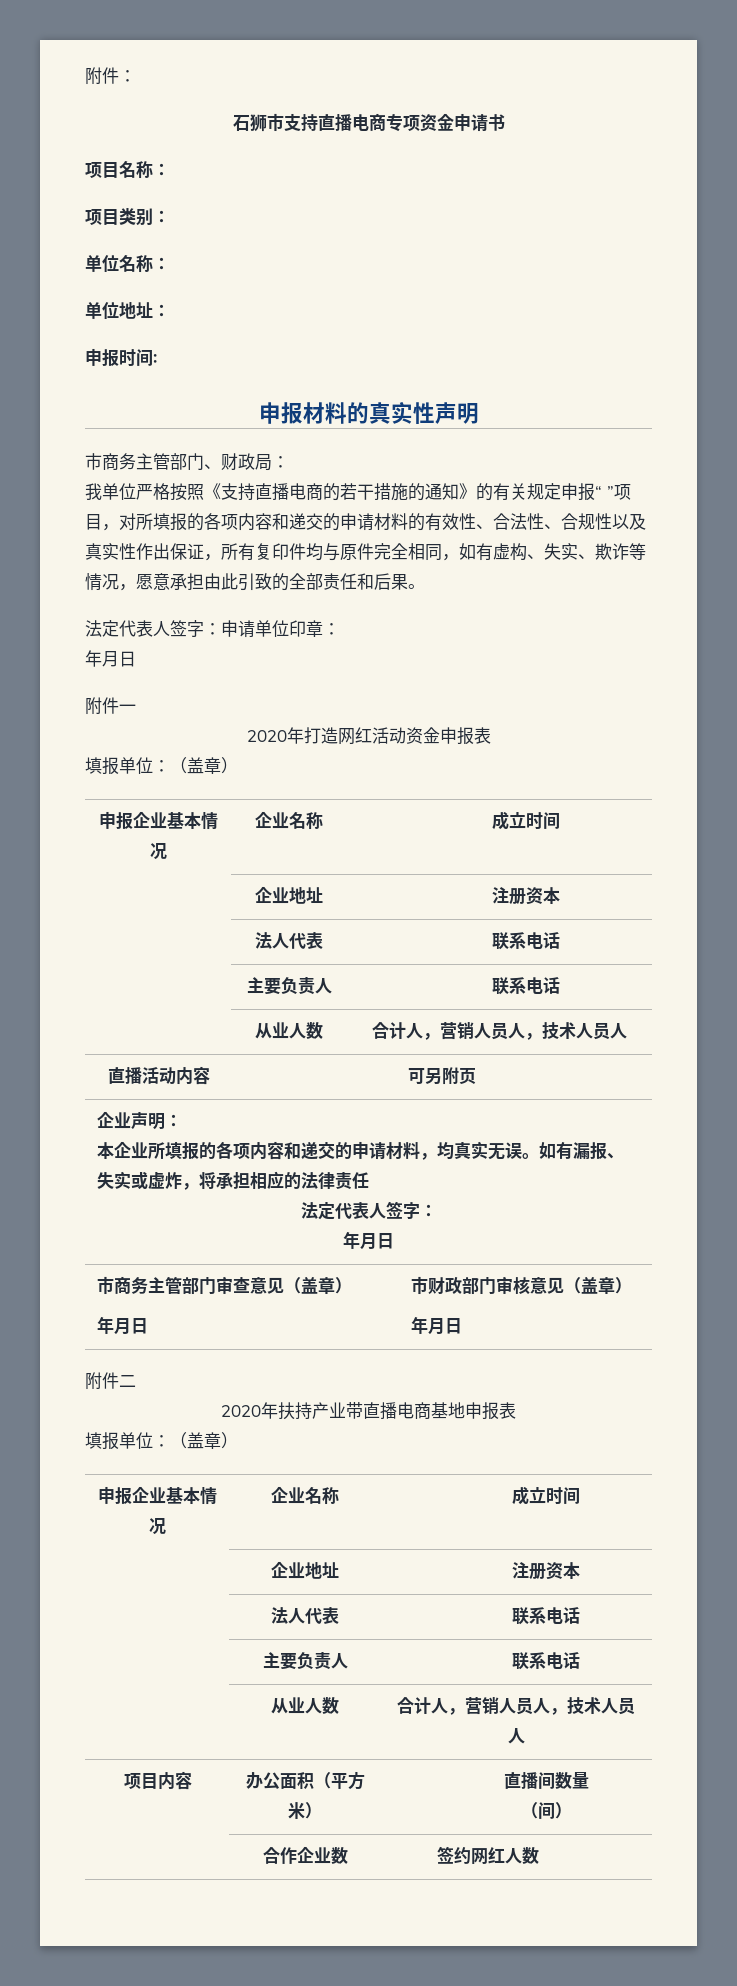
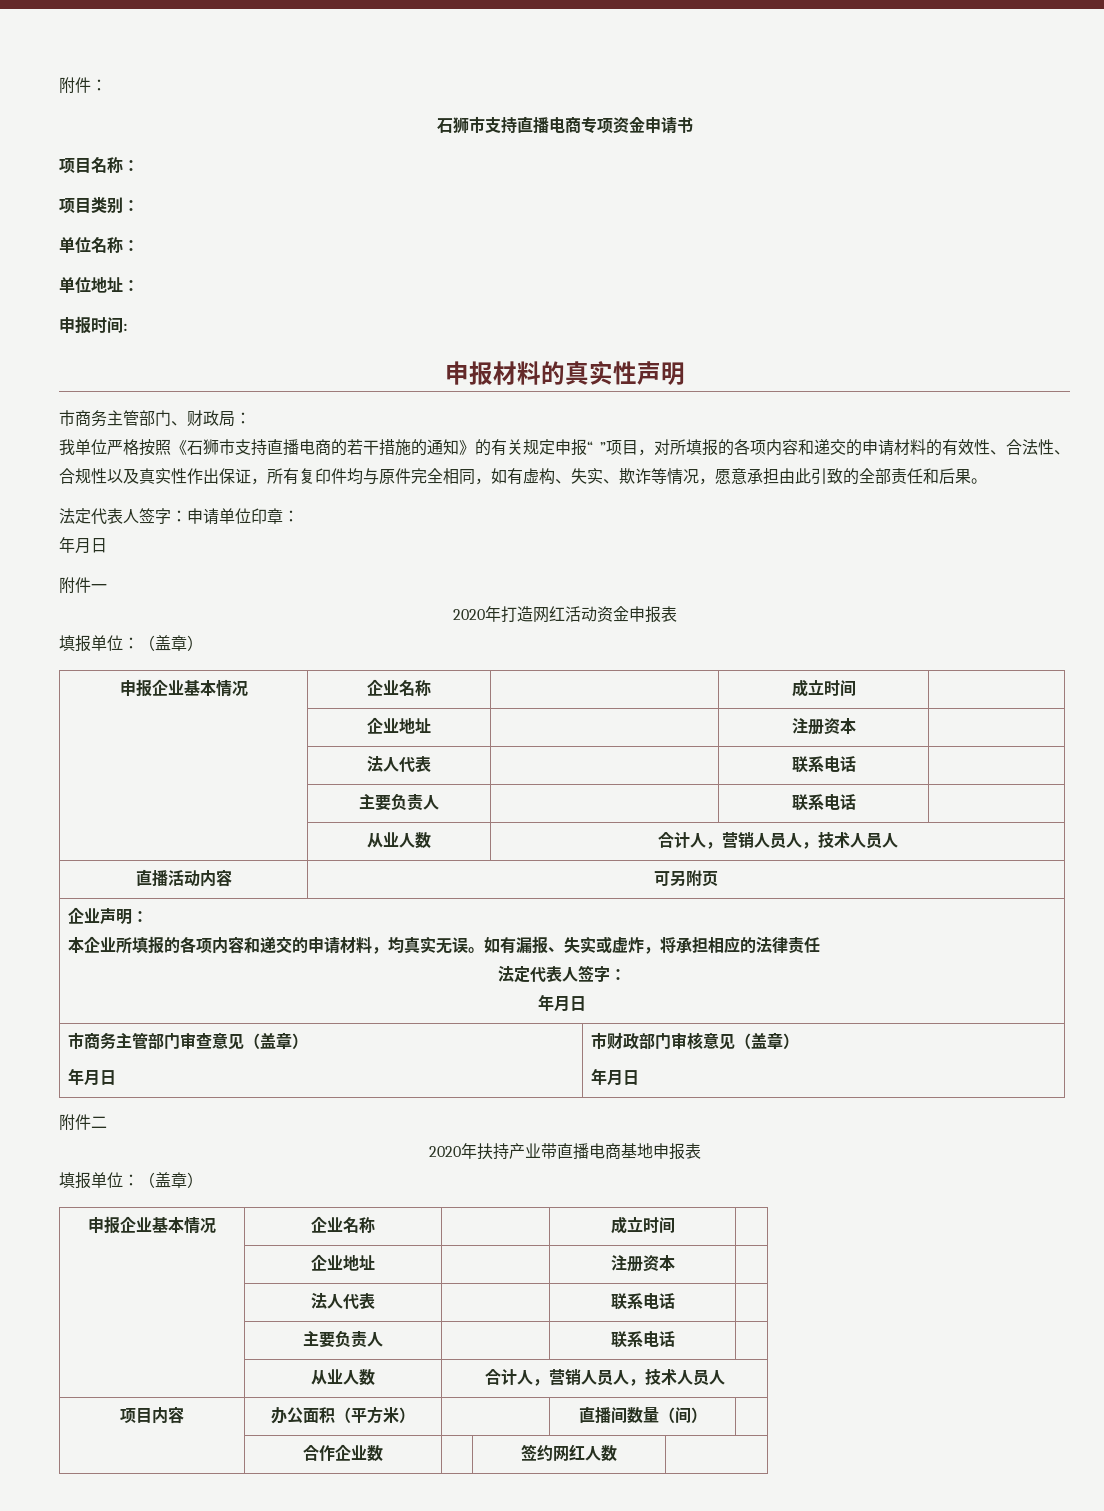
- 我单位严格按照《支持直播电商的若干措施的通知》的有关规定申报“ ”项目，对所填报的各项内容和递交的申请材料的有效性、合法性、合规性以及真实性作出保证，所有复印件均与原件完全相同，如有虚构、失实、欺诈等情况，愿意承担由此引致的全部责任和后果。
+ 我单位严格按照《石狮市支持直播电商的若干措施的通知》的有关规定申报“ ”项目，对所填报的各项内容和递交的申请材料的有效性、合法性、合规性以及真实性作出保证，所有复印件均与原件完全相同，如有虚构、失实、欺诈等情况，愿意承担由此引致的全部责任和后果。

